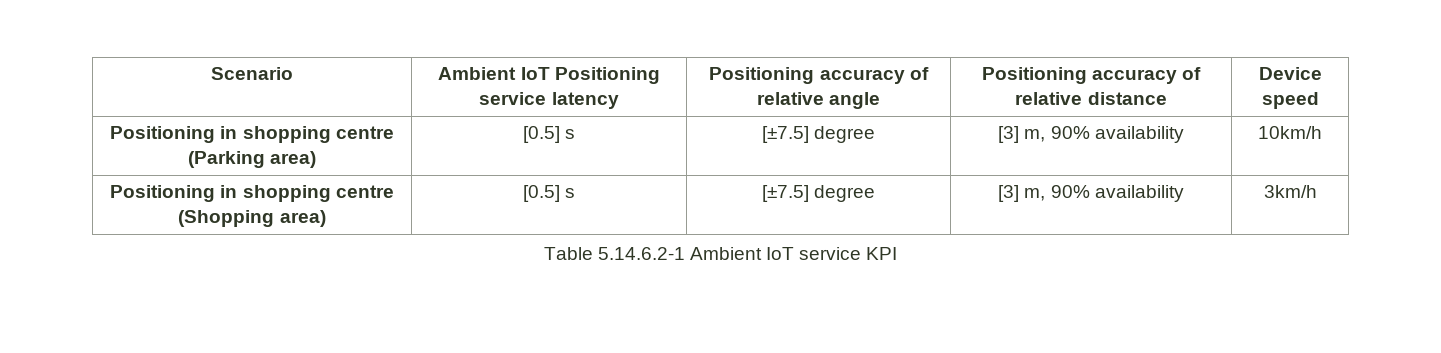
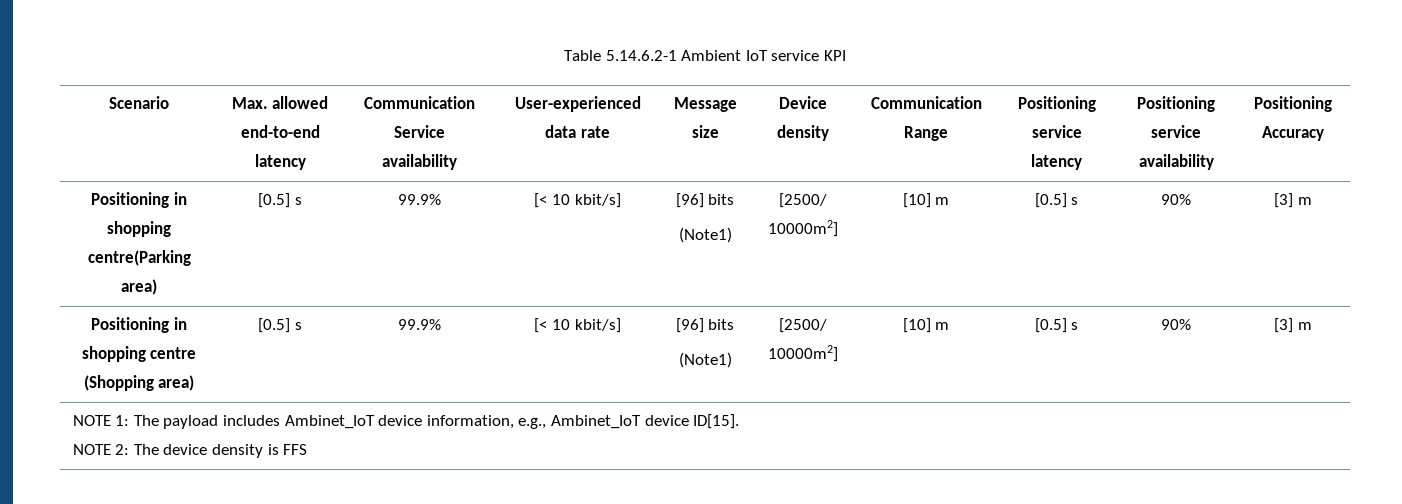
- Scenario | Ambient IoT Positioning service latency | Positioning accuracy of relative angle | Positioning accuracy of relative distance | Device speed
- Positioning in shopping centre (Parking area) | [0.5] s | [±7.5] degree | [3] m, 90% availability | 10km/h
+ Table 5.14.6.2-1 Ambient IoT service KPI
+ Scenario | Max. allowed end-to-end latency | Communication Service availability | User-experienced data rate | Message size | Device density | Communication Range | Positioning service latency | Positioning service availability | Positioning Accuracy
+ Positioning in shopping centre(Parking area) | [0.5] s | 99.9% | [< 10 kbit/s] | [96] bits
+ (Note1) | [2500/ 10000m2] | [10] m | [0.5] s | 90% | [3] m
- Positioning in shopping centre (Shopping area) | [0.5] s | [±7.5] degree | [3] m, 90% availability | 3km/h
- Table 5.14.6.2-1 Ambient IoT service KPI
+ Positioning in shopping centre (Shopping area) | [0.5] s | 99.9% | [< 10 kbit/s] | [96] bits
+ (Note1) | [2500/ 10000m2] | [10] m | [0.5] s | 90% | [3] m
+ NOTE 1: The payload includes Ambinet_IoT device information, e.g., Ambinet_IoT device ID[15].
+ NOTE 2: The device density is FFS

